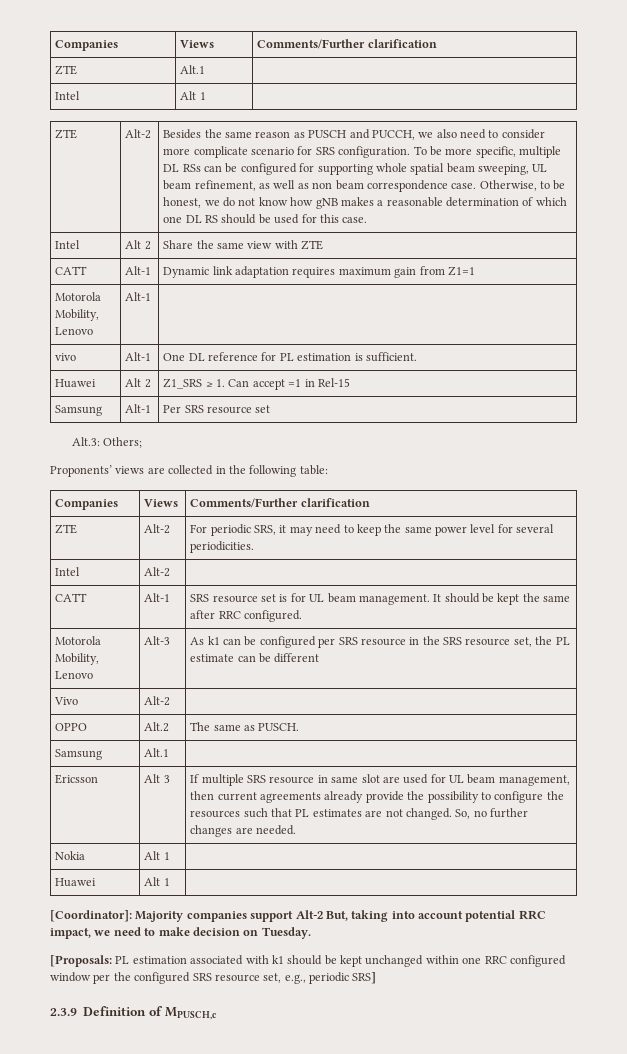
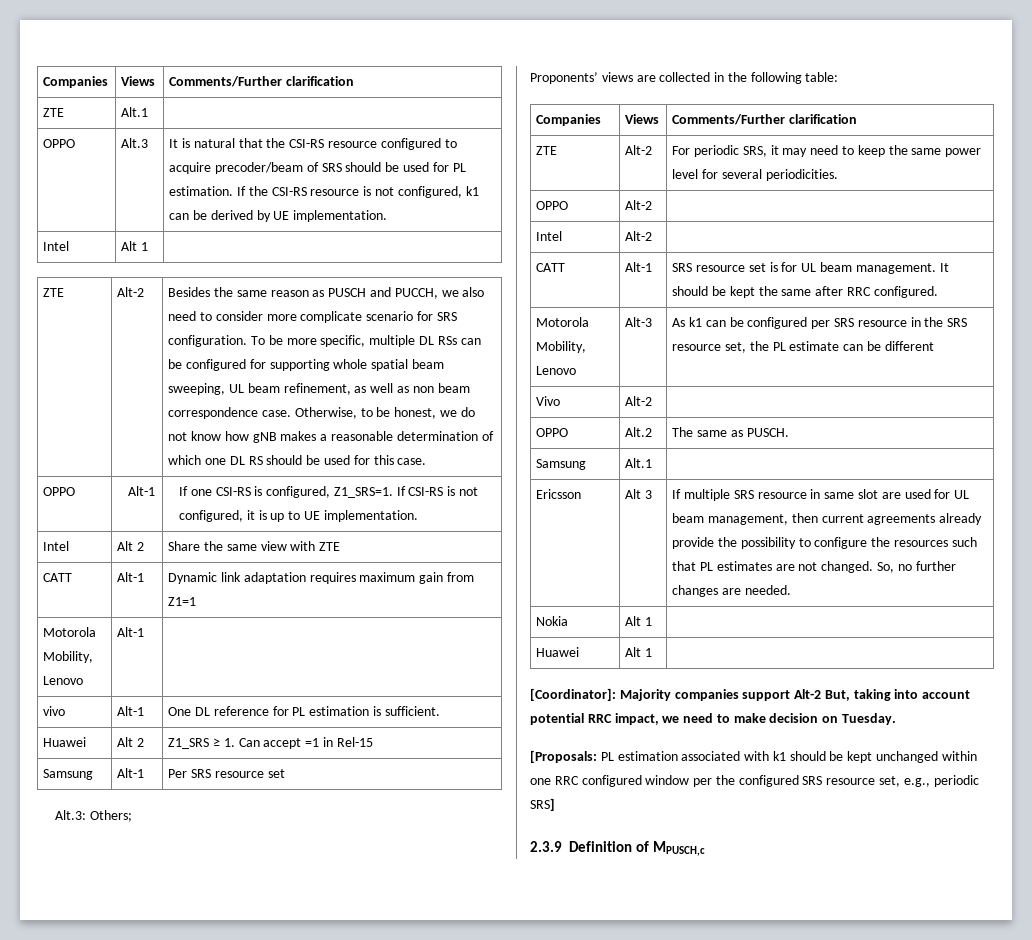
+ OPPO | Alt.3 | It is natural that the CSI-RS resource configured to acquire precoder/beam of SRS should be used for PL estimation. If the CSI-RS resource is not configured, k1 can be derived by UE implementation.
+ OPPO | Alt-1 | If one CSI-RS is configured, Z1_SRS=1. If CSI-RS is not configured, it is up to UE implementation.
+ OPPO | Alt-2 |

